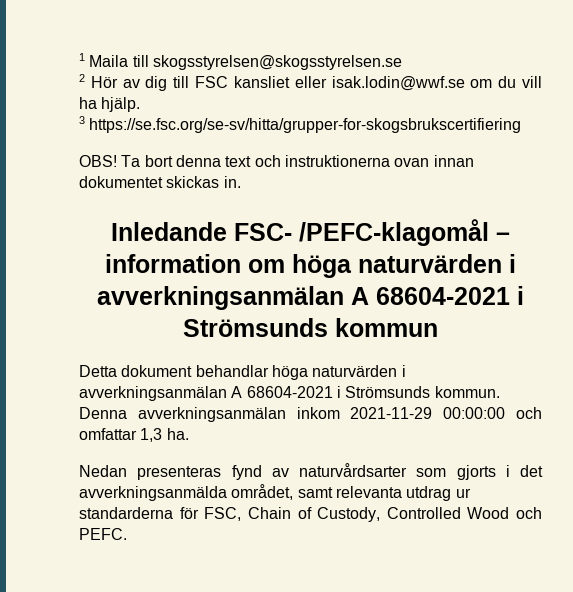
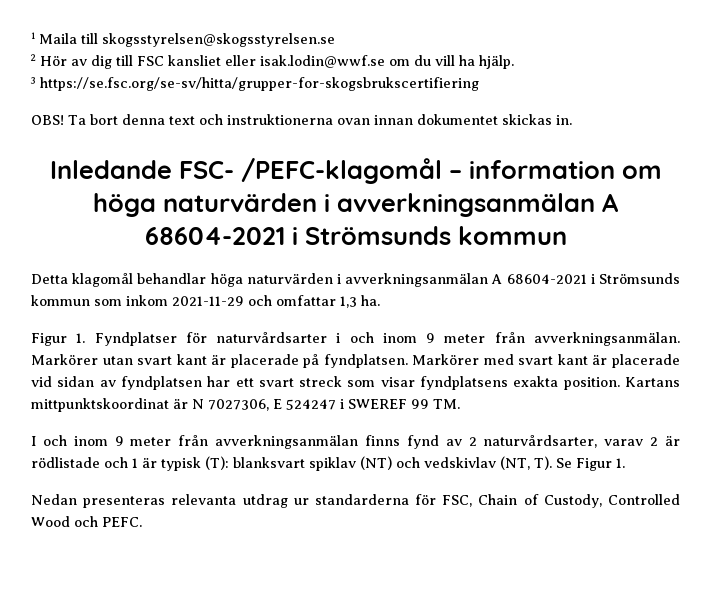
- Detta dokument behandlar höga naturvärden i avverkningsanmälan A 68604-2021 i Strömsunds kommun. Denna avverkningsanmälan inkom 2021-11-29 00:00:00 och omfattar 1,3 ha.
+ Detta klagomål behandlar höga naturvärden i avverkningsanmälan A 68604-2021 i Strömsunds kommun som inkom 2021-11-29 och omfattar 1,3 ha.
- Nedan presenteras fynd av naturvårdsarter som gjorts i det avverkningsanmälda området, samt relevanta utdrag ur standarderna för FSC, Chain of Custody, Controlled Wood och PEFC.
+ Figur 1. Fyndplatser för naturvårdsarter i och inom 9 meter från avverkningsanmälan. Markörer utan svart kant är placerade på fyndplatsen. Markörer med svart kant är placerade vid sidan av fyndplatsen har ett svart streck som visar fyndplatsens exakta position. Kartans mittpunktskoordinat är N 7027306, E 524247 i SWEREF 99 TM.
+ I och inom 9 meter från avverkningsanmälan finns fynd av 2 naturvårdsarter, varav 2 är rödlistade och 1 är typisk (T): blanksvart spiklav (NT) och vedskivlav (NT, T). Se Figur 1.
+ Nedan presenteras relevanta utdrag ur standarderna för FSC, Chain of Custody, Controlled Wood och PEFC.

